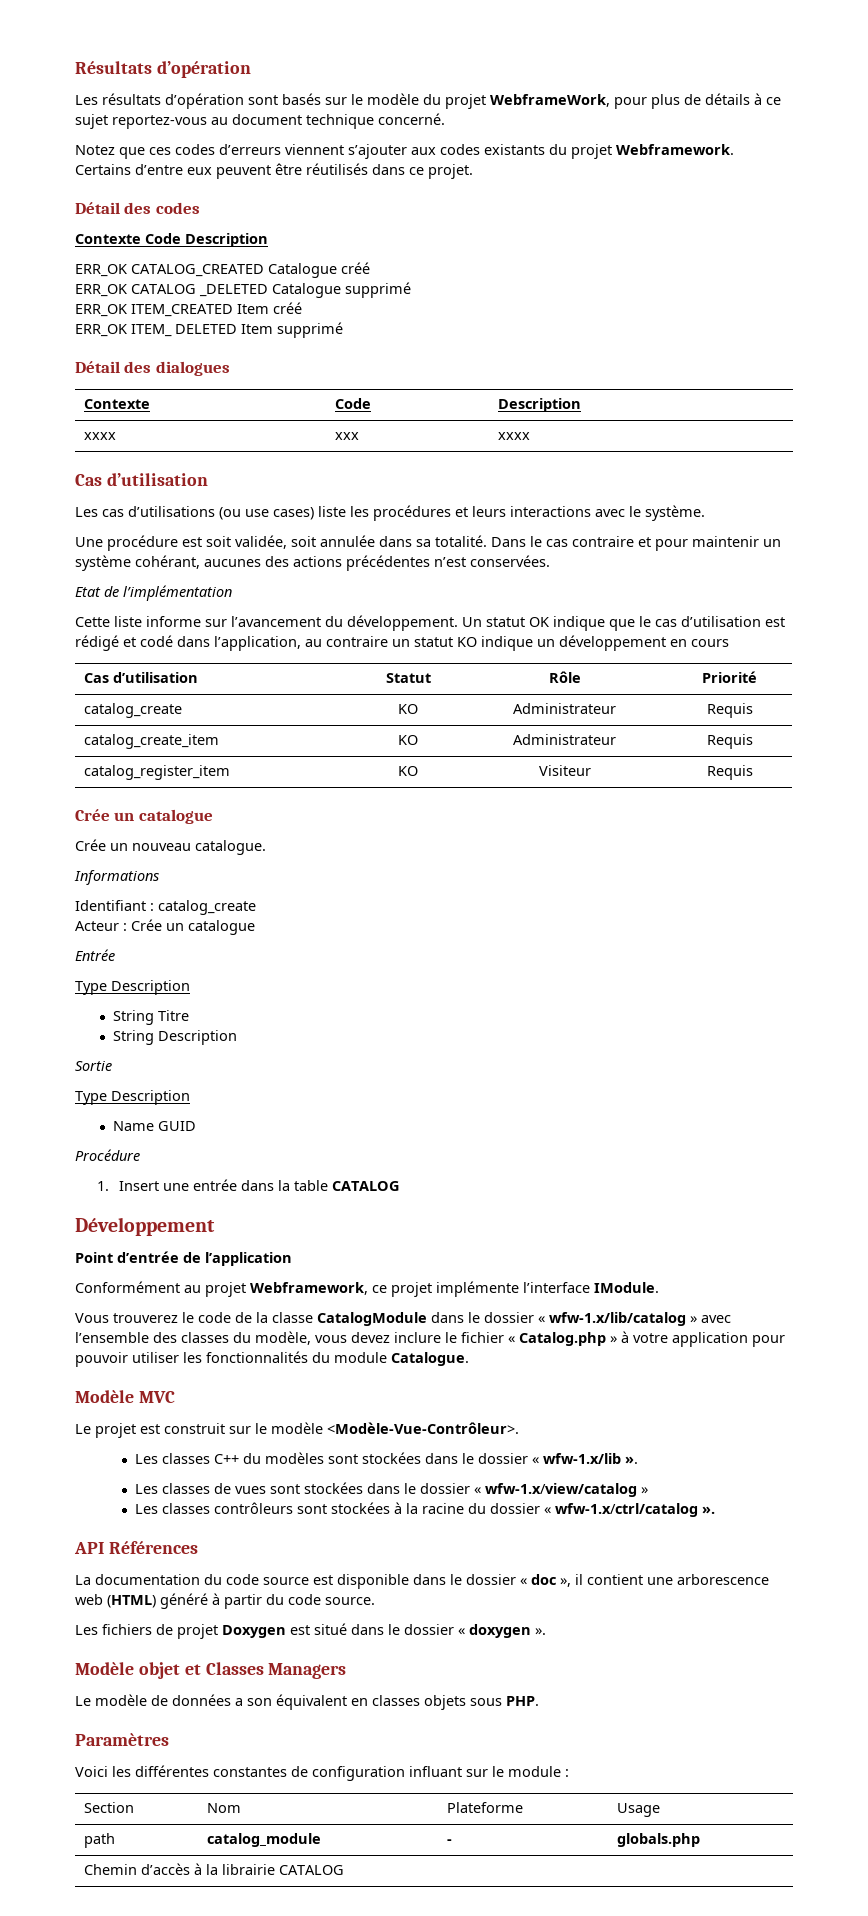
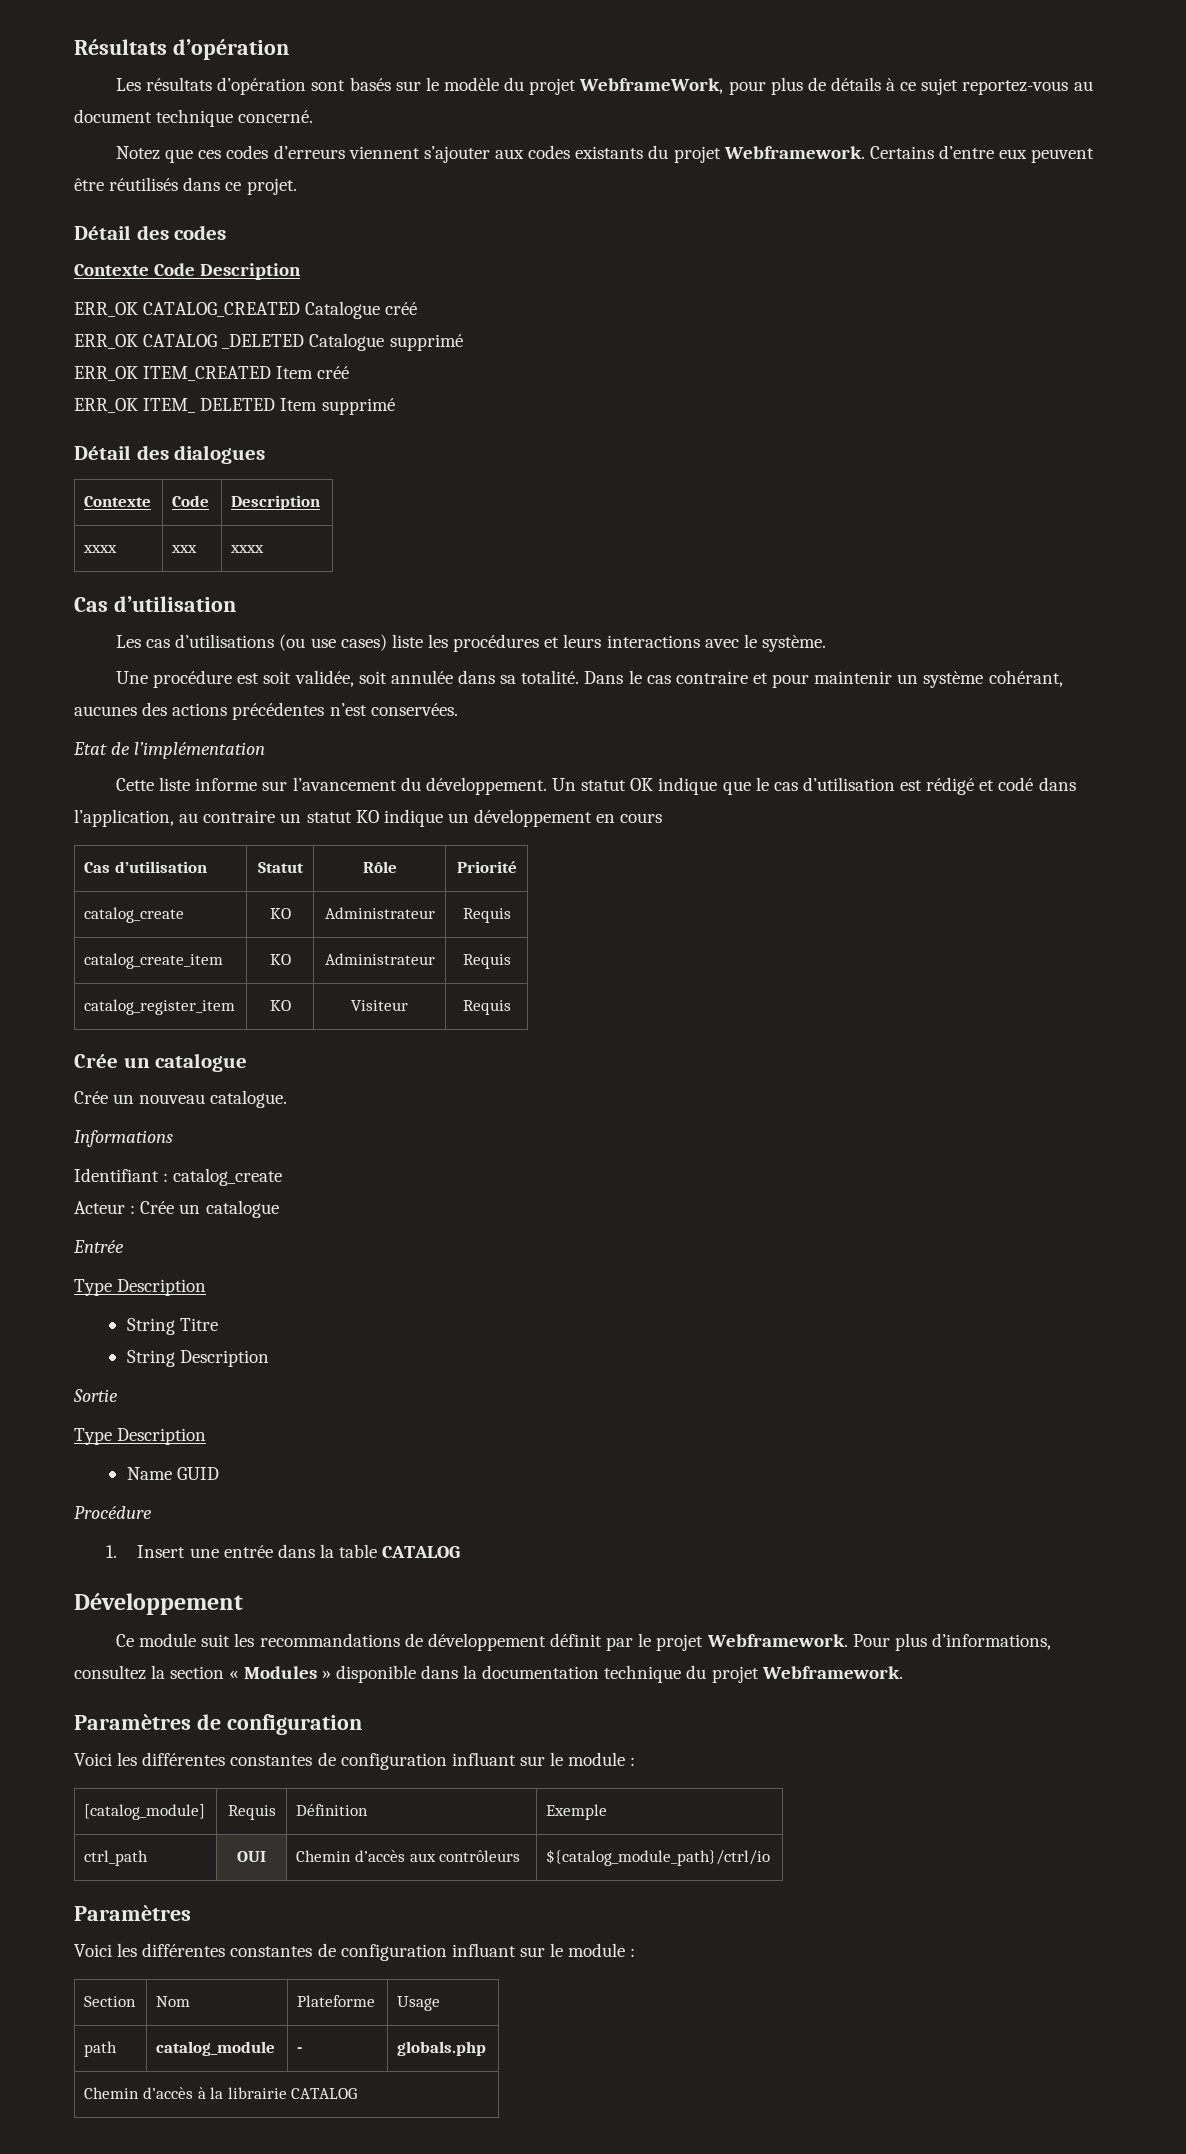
- Point d’entrée de l’application
- Conformément au projet Webframework, ce projet implémente l’interface IModule.
- Vous trouverez le code de la classe CatalogModule dans le dossier « wfw-1.x/lib/catalog » avec l’ensemble des classes du modèle, vous devez inclure le fichier « Catalog.php » à votre application pour pouvoir utiliser les fonctionnalités du module Catalogue.
- Modèle MVC
- Le projet est construit sur le modèle <Modèle-Vue-Contrôleur>.
- Les classes C++ du modèles sont stockées dans le dossier « wfw-1.x/lib ».
- Les classes de vues sont stockées dans le dossier « wfw-1.x/view/catalog »
- Les classes contrôleurs sont stockées à la racine du dossier « wfw-1.x/ctrl/catalog ».
- API Références
- La documentation du code source est disponible dans le dossier « doc », il contient une arborescence web (HTML) généré à partir du code source.
- Les fichiers de projet Doxygen est situé dans le dossier « doxygen ».
- Modèle objet et Classes Managers
- Le modèle de données a son équivalent en classes objets sous PHP.
+ Ce module suit les recommandations de développement définit par le projet Webframework. Pour plus d’informations, consultez la section « Modules » disponible dans la documentation technique du projet Webframework.
+ Paramètres de configuration
+ Voici les différentes constantes de configuration influant sur le module :
+ [catalog_module] | Requis | Définition | Exemple
+ ctrl_path | OUI | Chemin d’accès aux contrôleurs | ${catalog_module_path}/ctrl/io

